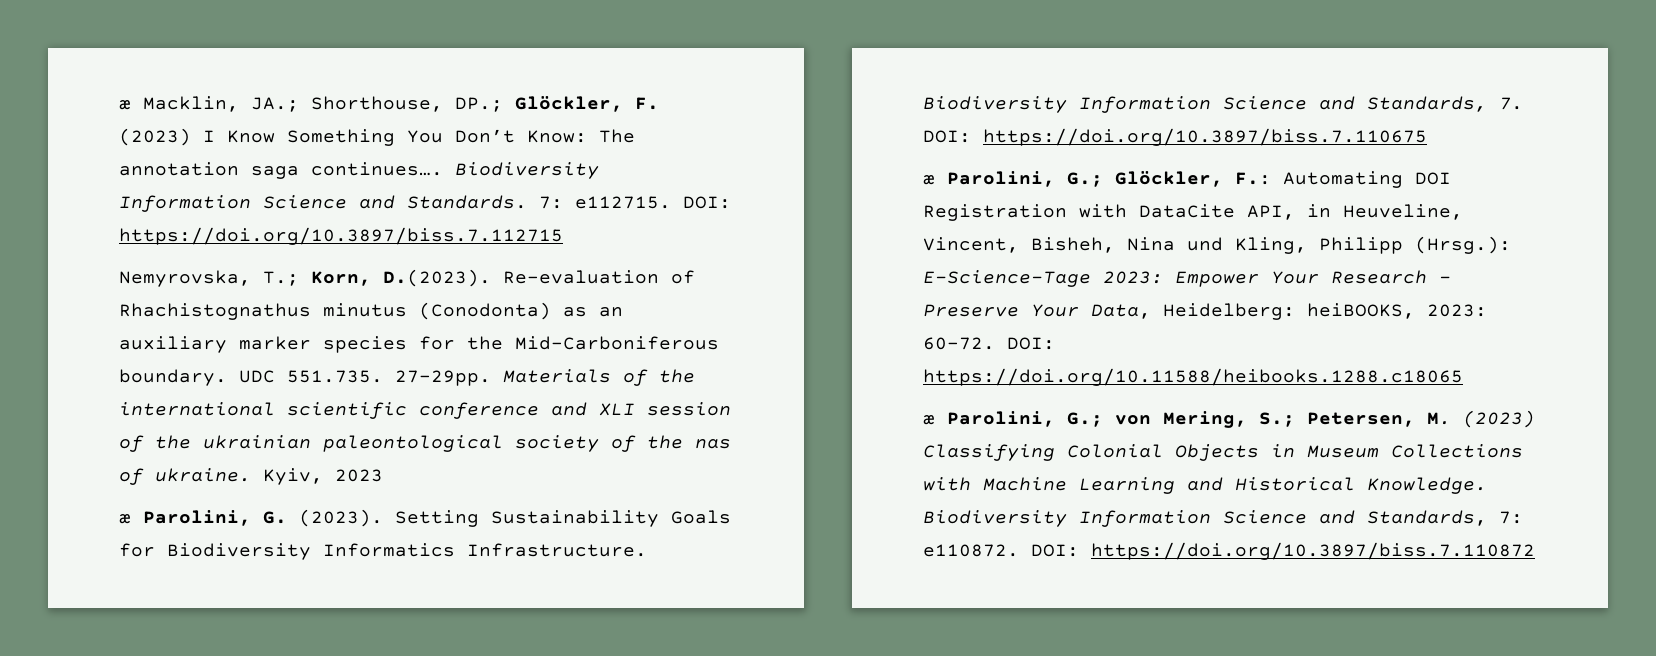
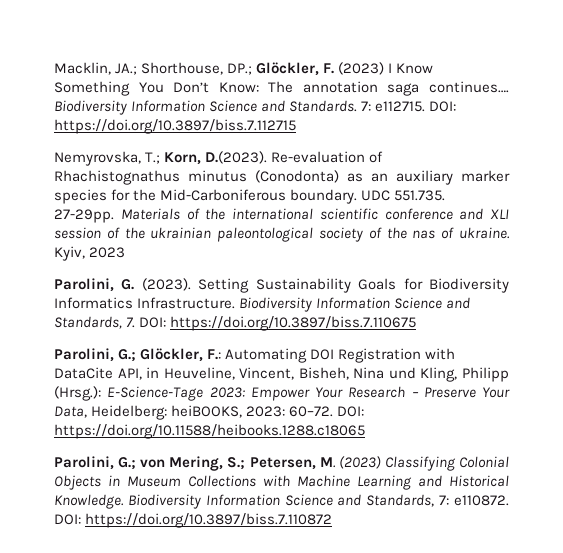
- æ Macklin, JA.; Shorthouse, DP.; Glöckler, F. (2023) I Know Something You Don’t Know: The annotation saga continues….
+ Macklin, JA.; Shorthouse, DP.; Glöckler, F. (2023) I Know Something You Don’t Know: The annotation saga continues….
- æ Parolini, G. (2023).
+ Parolini, G. (2023).
- æ Parolini, G.; Glöckler, F.: Automating DOI Registration with DataCite API, in Heuveline, Vincent, Bisheh, Nina und Kling, Philipp (Hrsg.): E-Science-Tage 2023: Empower Your Research – Preserve Your Data, Heidelberg: heiBOOKS, 2023: 60–72.
+ Parolini, G.; Glöckler, F.: Automating DOI Registration with DataCite API, in Heuveline, Vincent, Bisheh, Nina und Kling, Philipp (Hrsg.): E-Science-Tage 2023: Empower Your Research – Preserve Your Data, Heidelberg: heiBOOKS, 2023: 60–72.
- æ Parolini, G.; von Mering, S.; Petersen, M. (2023) Classifying Colonial Objects in Museum Collections with Machine Learning and Historical Knowledge.
+ Parolini, G.; von Mering, S.; Petersen, M. (2023) Classifying Colonial Objects in Museum Collections with Machine Learning and Historical Knowledge.

